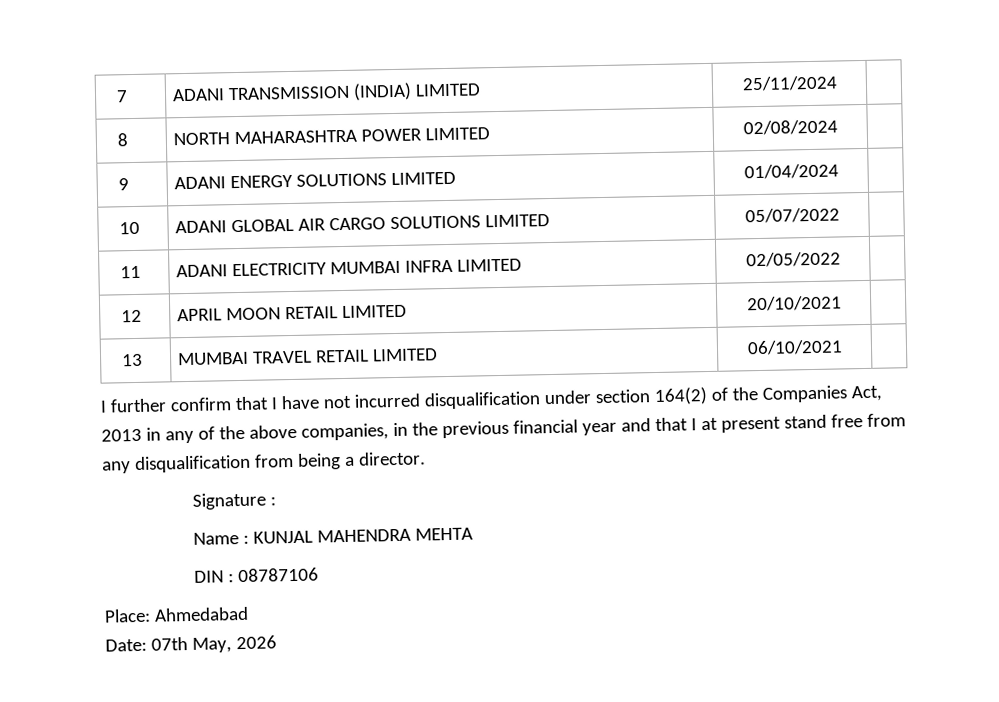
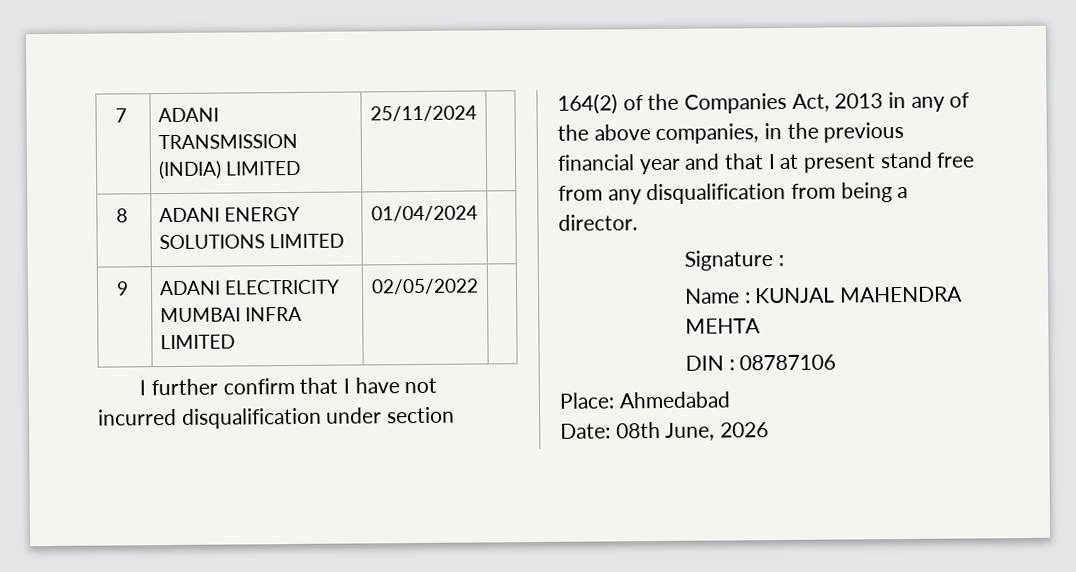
- 8 | NORTH MAHARASHTRA POWER LIMITED | 02/08/2024 |
- 9 | ADANI ENERGY SOLUTIONS LIMITED | 01/04/2024 |
+ 8 | ADANI ENERGY SOLUTIONS LIMITED | 01/04/2024 |
- 10 | ADANI GLOBAL AIR CARGO SOLUTIONS LIMITED | 05/07/2022 |
- 11 | ADANI ELECTRICITY MUMBAI INFRA LIMITED | 02/05/2022 |
+ 9 | ADANI ELECTRICITY MUMBAI INFRA LIMITED | 02/05/2022 |
- 12 | APRIL MOON RETAIL LIMITED | 20/10/2021 |
- 13 | MUMBAI TRAVEL RETAIL LIMITED | 06/10/2021 |
- Date: 07th May, 2026
+ Date: 08th June, 2026

